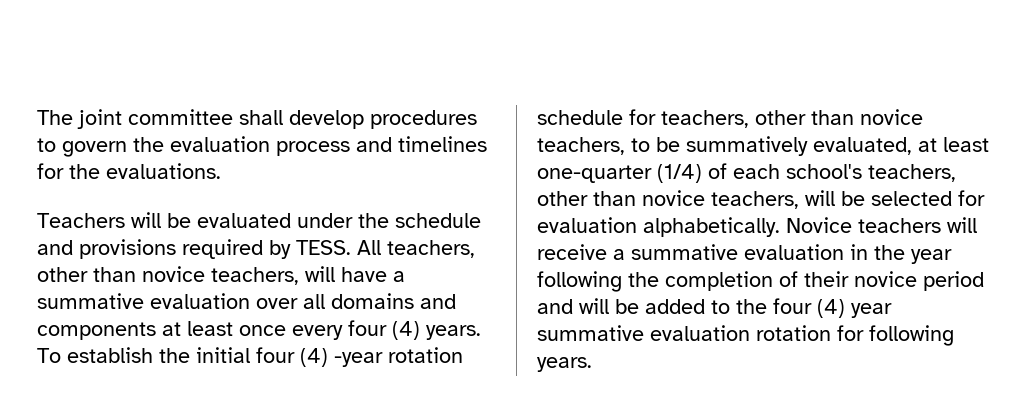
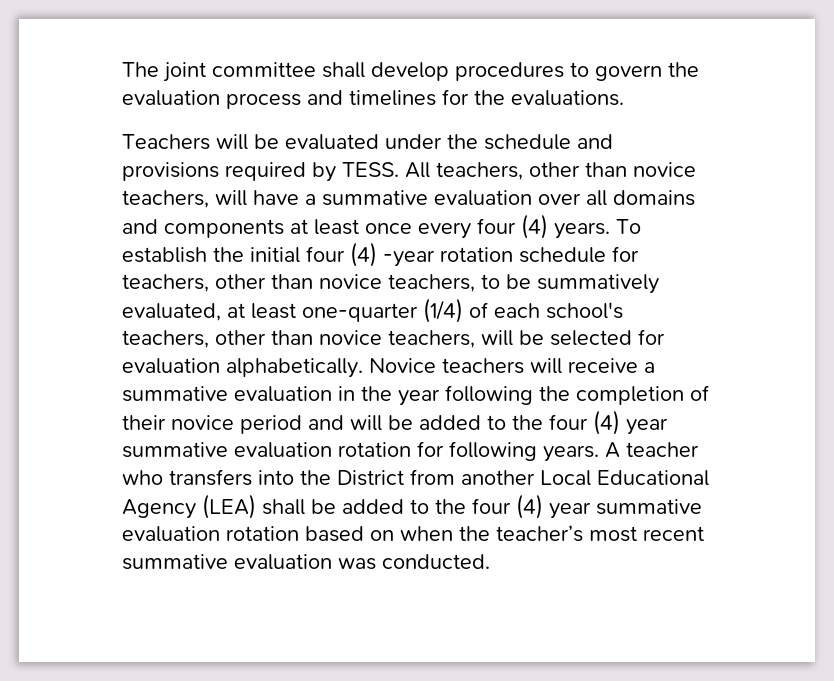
+ A teacher who transfers into the District from another Local Educational Agency (LEA) shall be added to the four (4) year summative evaluation rotation based on when the teacher’s most recent summative evaluation was conducted.

